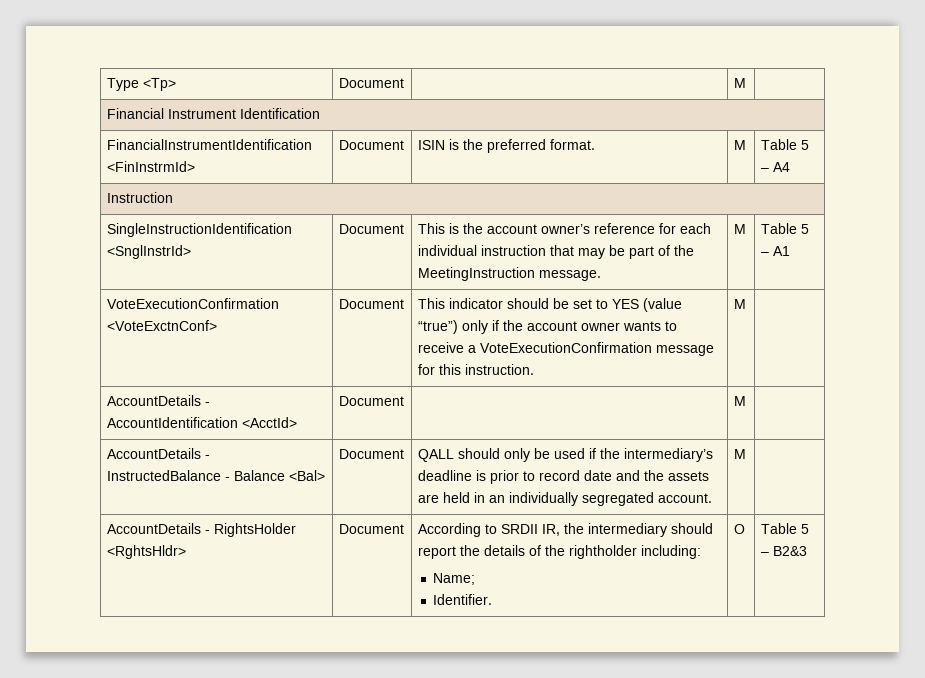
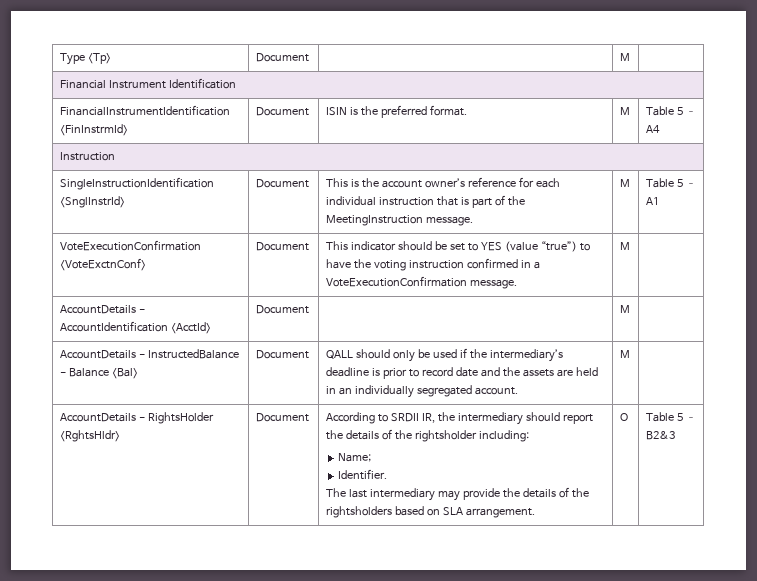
- SingleInstructionIdentification <SnglInstrId> | Document | This is the account owner’s reference for each individual instruction that may be part of the MeetingInstruction message. | M | Table 5 – A1
+ SingleInstructionIdentification <SnglInstrId> | Document | This is the account owner’s reference for each individual instruction that is part of the MeetingInstruction message. | M | Table 5 – A1
- VoteExecutionConfirmation <VoteExctnConf> | Document | This indicator should be set to YES (value “true”) only if the account owner wants to receive a VoteExecutionConfirmation message for this instruction. | M |
+ VoteExecutionConfirmation <VoteExctnConf> | Document | This indicator should be set to YES (value “true”) to have the voting instruction confirmed in a VoteExecutionConfirmation message. | M |
- AccountDetails - RightsHolder <RghtsHldr> | Document | According to SRDII IR, the intermediary should report the details of the rightholder including:
+ AccountDetails - RightsHolder <RghtsHldr> | Document | According to SRDII IR, the intermediary should report the details of the rightsholder including:
  Name;
- Identifier. | O | Table 5 – B2&3
+ Identifier.
+ The last intermediary may provide the details of the rightsholders based on SLA arrangement. | O | Table 5 – B2&3

